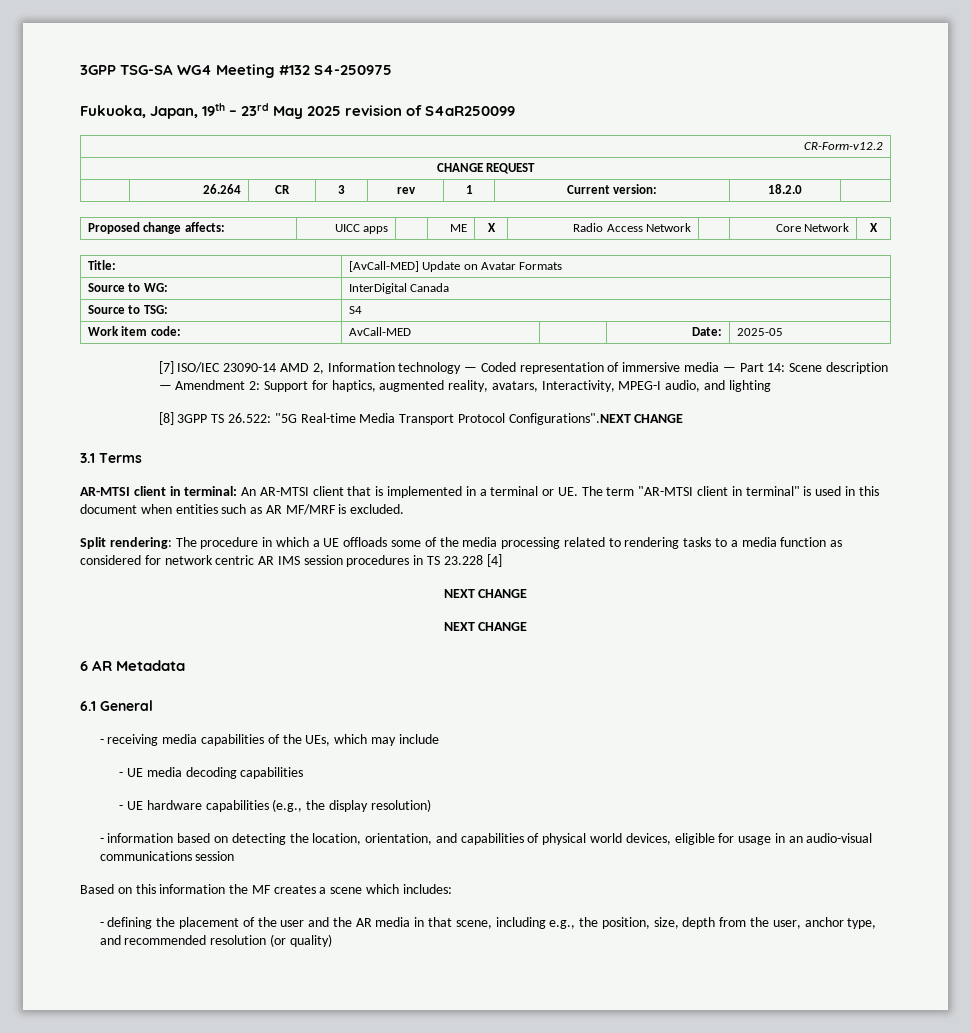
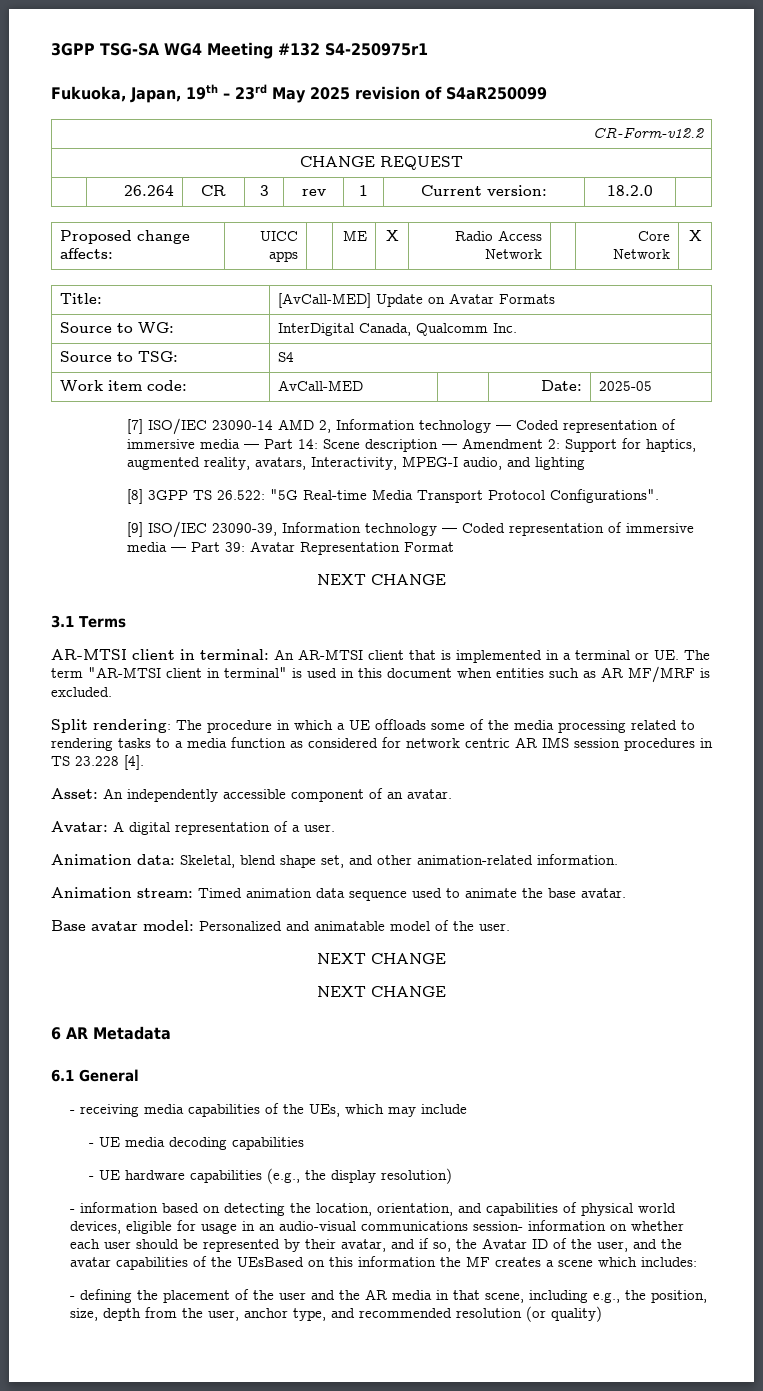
- 3GPP TSG-SA WG4 Meeting #132 S4-250975
+ 3GPP TSG-SA WG4 Meeting #132 S4-250975r1
- Source to WG: | InterDigital Canada
+ Source to WG: | InterDigital Canada, Qualcomm Inc.
- [8] 3GPP TS 26.522: "5G Real-time Media Transport Protocol Configurations".NEXT CHANGE
+ [8] 3GPP TS 26.522: "5G Real-time Media Transport Protocol Configurations".
+ [9] ISO/IEC 23090-39, Information technology — Coded representation of immersive media — Part 39: Avatar Representation Format
+ NEXT CHANGE
- Split rendering: The procedure in which a UE offloads some of the media processing related to rendering tasks to a media function as considered for network centric AR IMS session procedures in TS 23.228 [4]
+ Split rendering: The procedure in which a UE offloads some of the media processing related to rendering tasks to a media function as considered for network centric AR IMS session procedures in TS 23.228 [4].
+ Asset: An independently accessible component of an avatar.
+ Avatar: A digital representation of a user.
+ Animation data: Skeletal, blend shape set, and other animation-related information.
+ Animation stream: Timed animation data sequence used to animate the base avatar.
+ Base avatar model: Personalized and animatable model of the user.
- - information based on detecting the location, orientation, and capabilities of physical world devices, eligible for usage in an audio-visual communications session
- Based on this information the MF creates a scene which includes:
+ - information based on detecting the location, orientation, and capabilities of physical world devices, eligible for usage in an audio-visual communications session- information on whether each user should be represented by their avatar, and if so, the Avatar ID of the user, and the avatar capabilities of the UEsBased on this information the MF creates a scene which includes:

